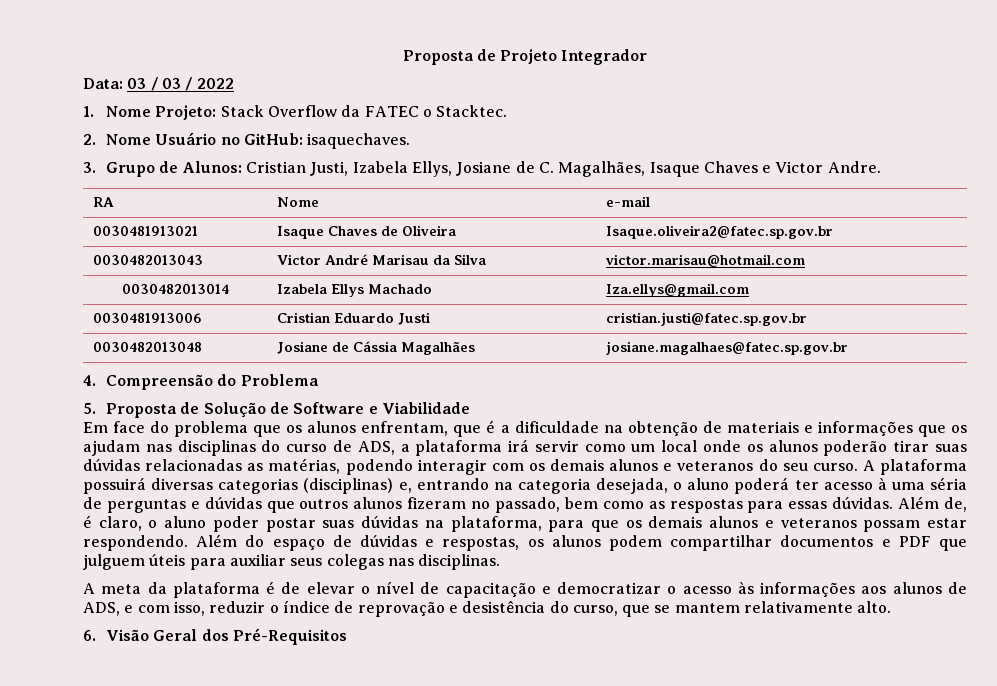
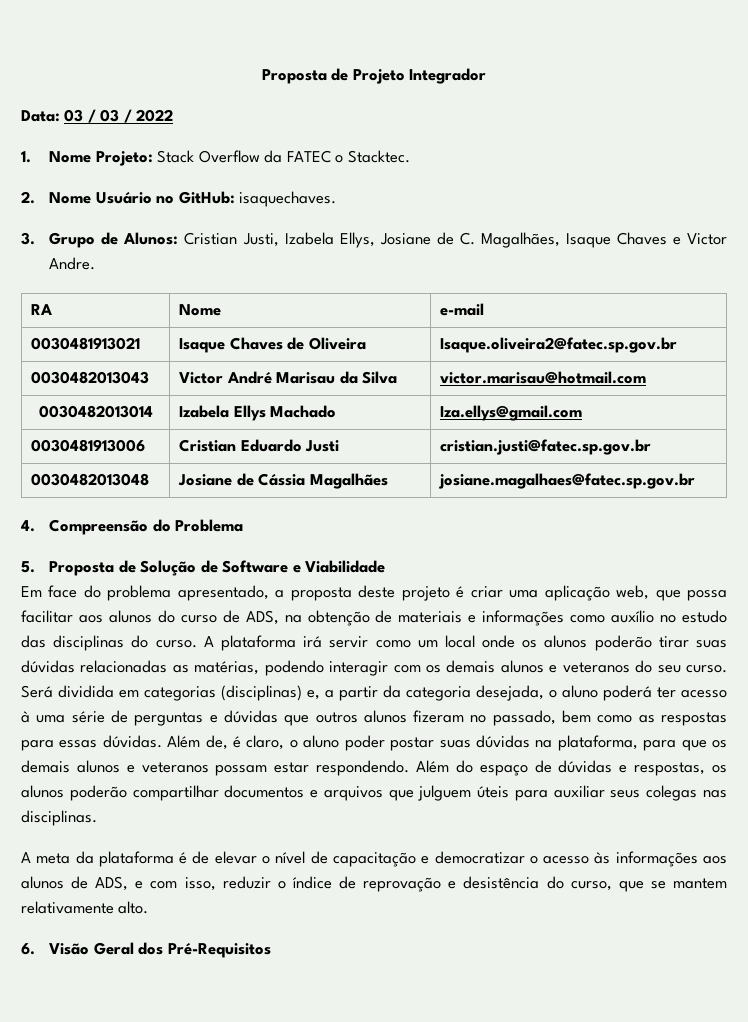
- Em face do problema que os alunos enfrentam, que é a dificuldade na obtenção de materiais e informações que os ajudam nas disciplinas do curso de ADS, a plataforma irá servir como um local onde os alunos poderão tirar suas dúvidas relacionadas as matérias, podendo interagir com os demais alunos e veteranos do seu curso.
+ Em face do problema apresentado, a proposta deste projeto é criar uma aplicação web, que possa facilitar aos alunos do curso de ADS, na obtenção de materiais e informações como auxílio no estudo das disciplinas do curso. A plataforma irá servir como um local onde os alunos poderão tirar suas dúvidas relacionadas as matérias, podendo interagir com os demais alunos e veteranos do seu curso.
- A plataforma possuirá diversas categorias (disciplinas) e, entrando na categoria desejada, o aluno poderá ter acesso à uma séria de perguntas e dúvidas que outros alunos fizeram no passado, bem como as respostas para essas dúvidas.
+ Será dividida em categorias (disciplinas) e, a partir da categoria desejada, o aluno poderá ter acesso à uma série de perguntas e dúvidas que outros alunos fizeram no passado, bem como as respostas para essas dúvidas.
- Além do espaço de dúvidas e respostas, os alunos podem compartilhar documentos e PDF que julguem úteis para auxiliar seus colegas nas disciplinas.
+ Além do espaço de dúvidas e respostas, os alunos poderão compartilhar documentos e arquivos que julguem úteis para auxiliar seus colegas nas disciplinas.

